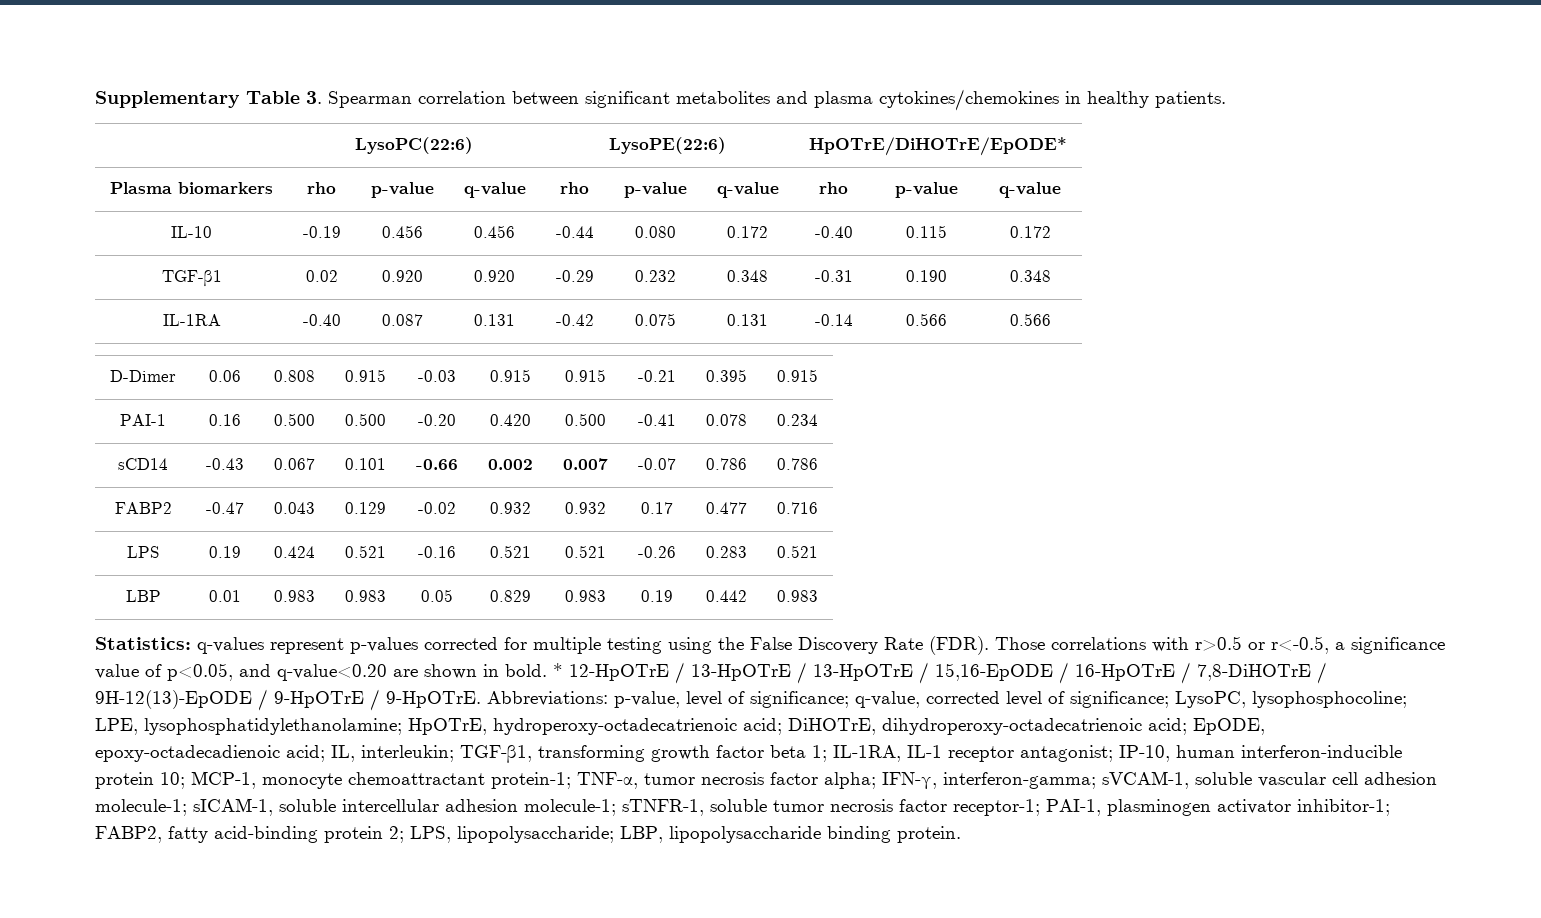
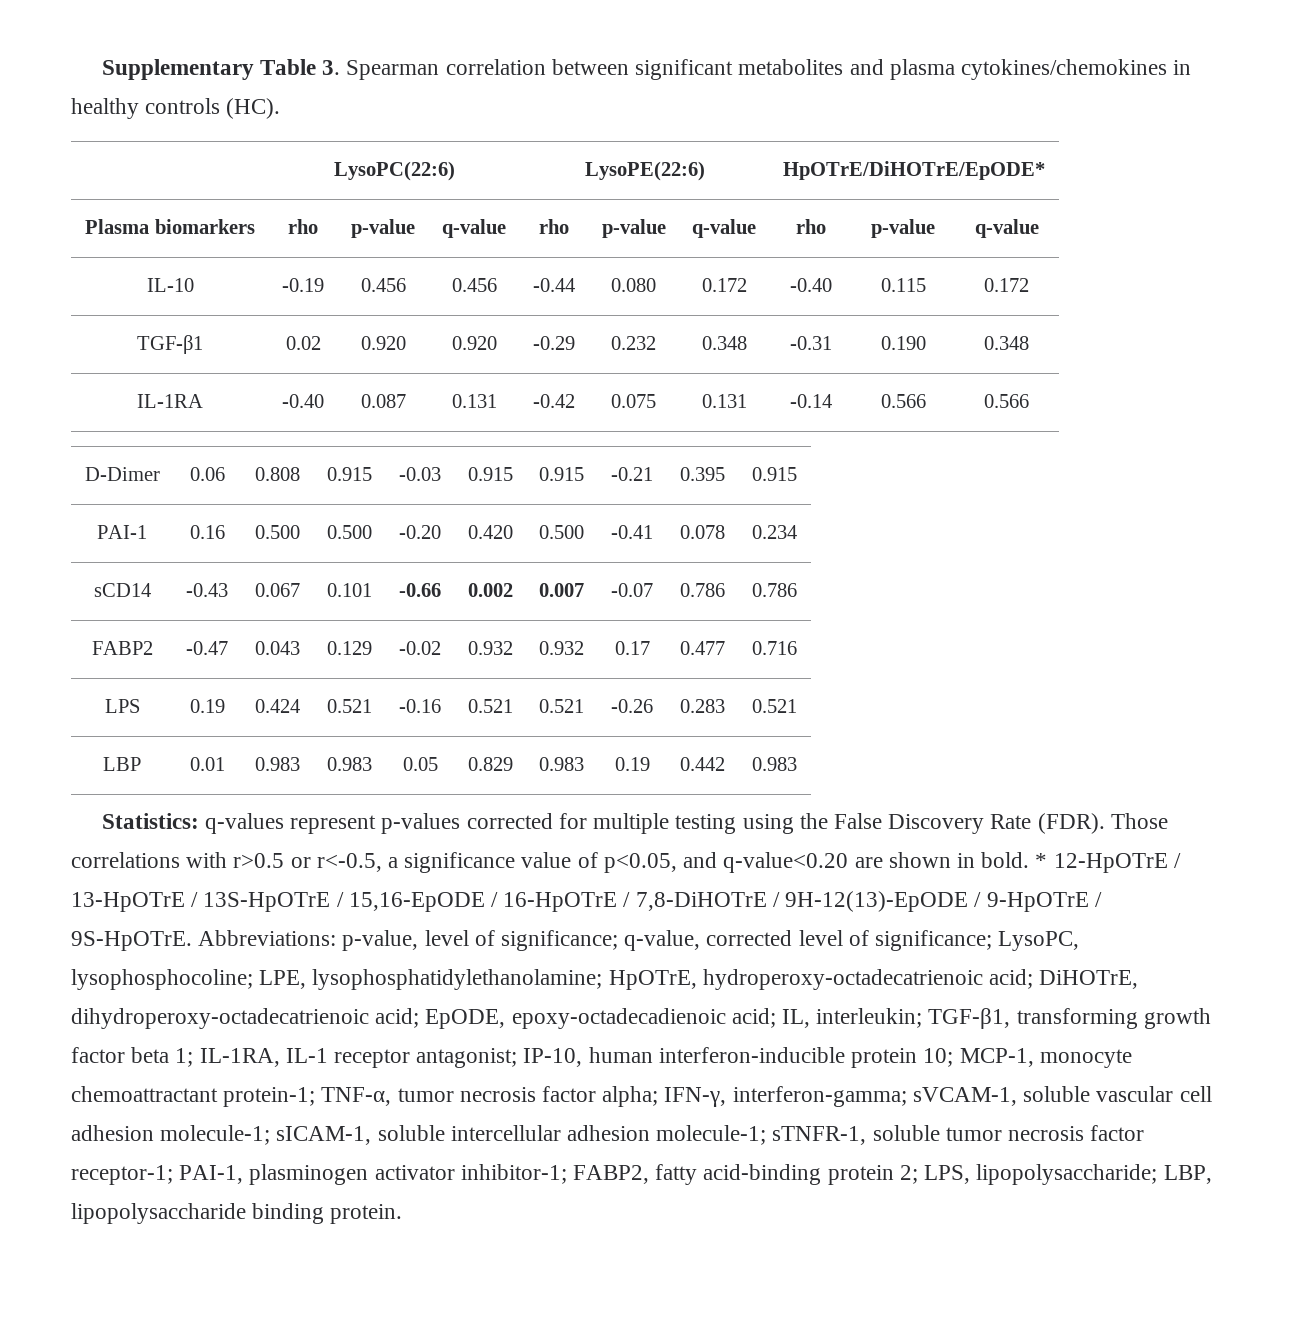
- Supplementary Table 3. Spearman correlation between significant metabolites and plasma cytokines/chemokines in healthy patients.
+ Supplementary Table 3. Spearman correlation between significant metabolites and plasma cytokines/chemokines in healthy controls (HC).
- * 12-HpOTrE / 13-HpOTrE / 13-HpOTrE / 15,16-EpODE / 16-HpOTrE / 7,8-DiHOTrE / 9H-12(13)-EpODE / 9-HpOTrE / 9-HpOTrE.
+ * 12-HpOTrE / 13-HpOTrE / 13S-HpOTrE / 15,16-EpODE / 16-HpOTrE / 7,8-DiHOTrE / 9H-12(13)-EpODE / 9-HpOTrE / 9S-HpOTrE.

